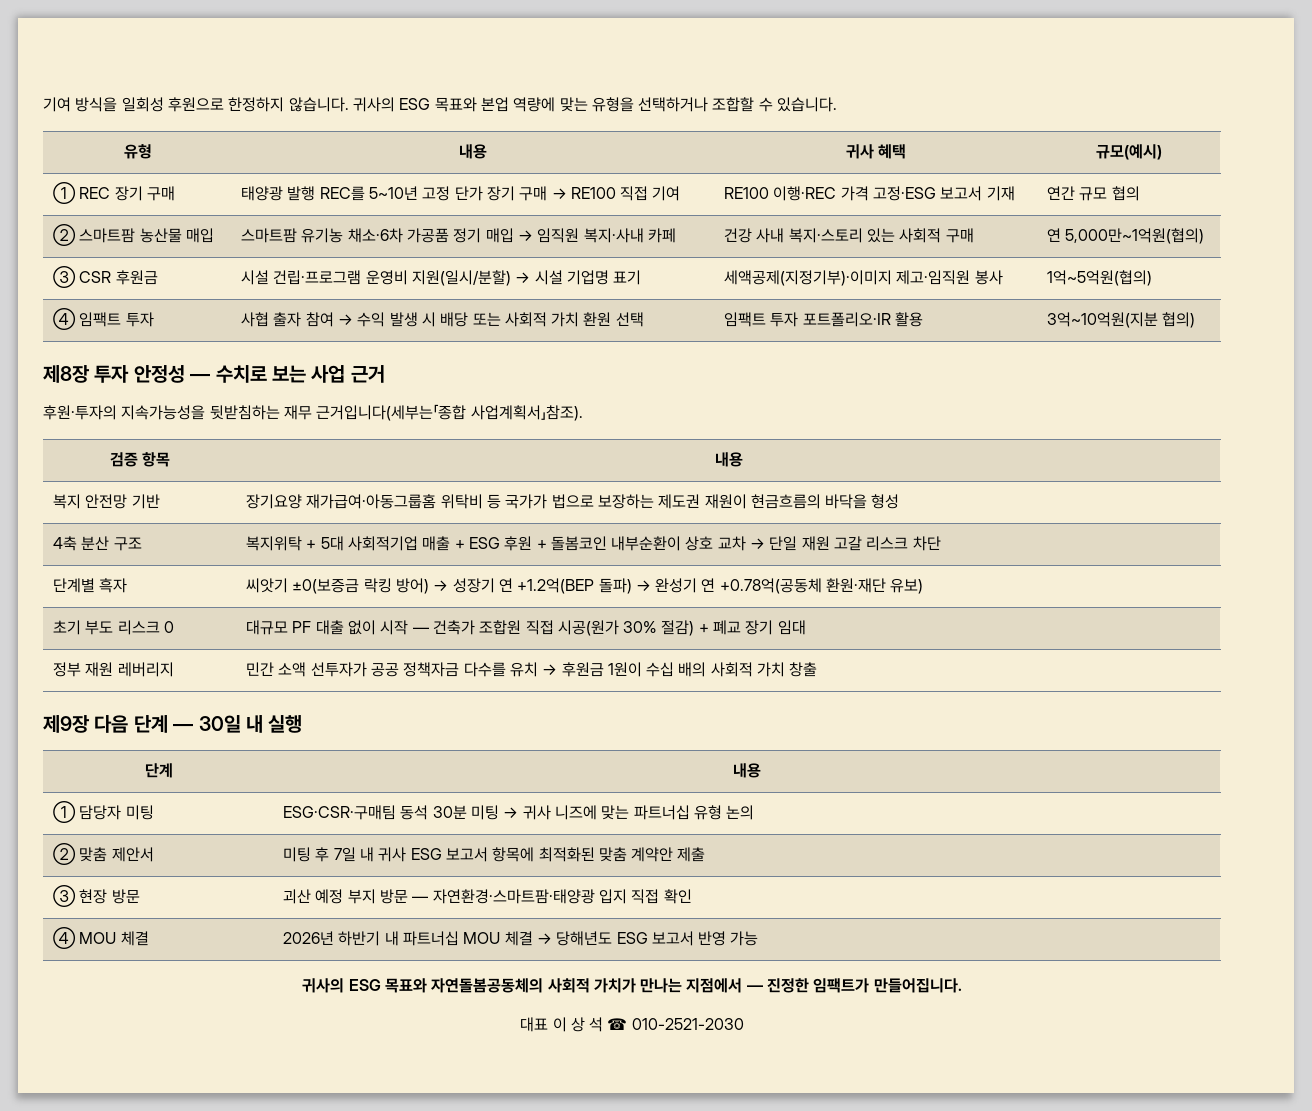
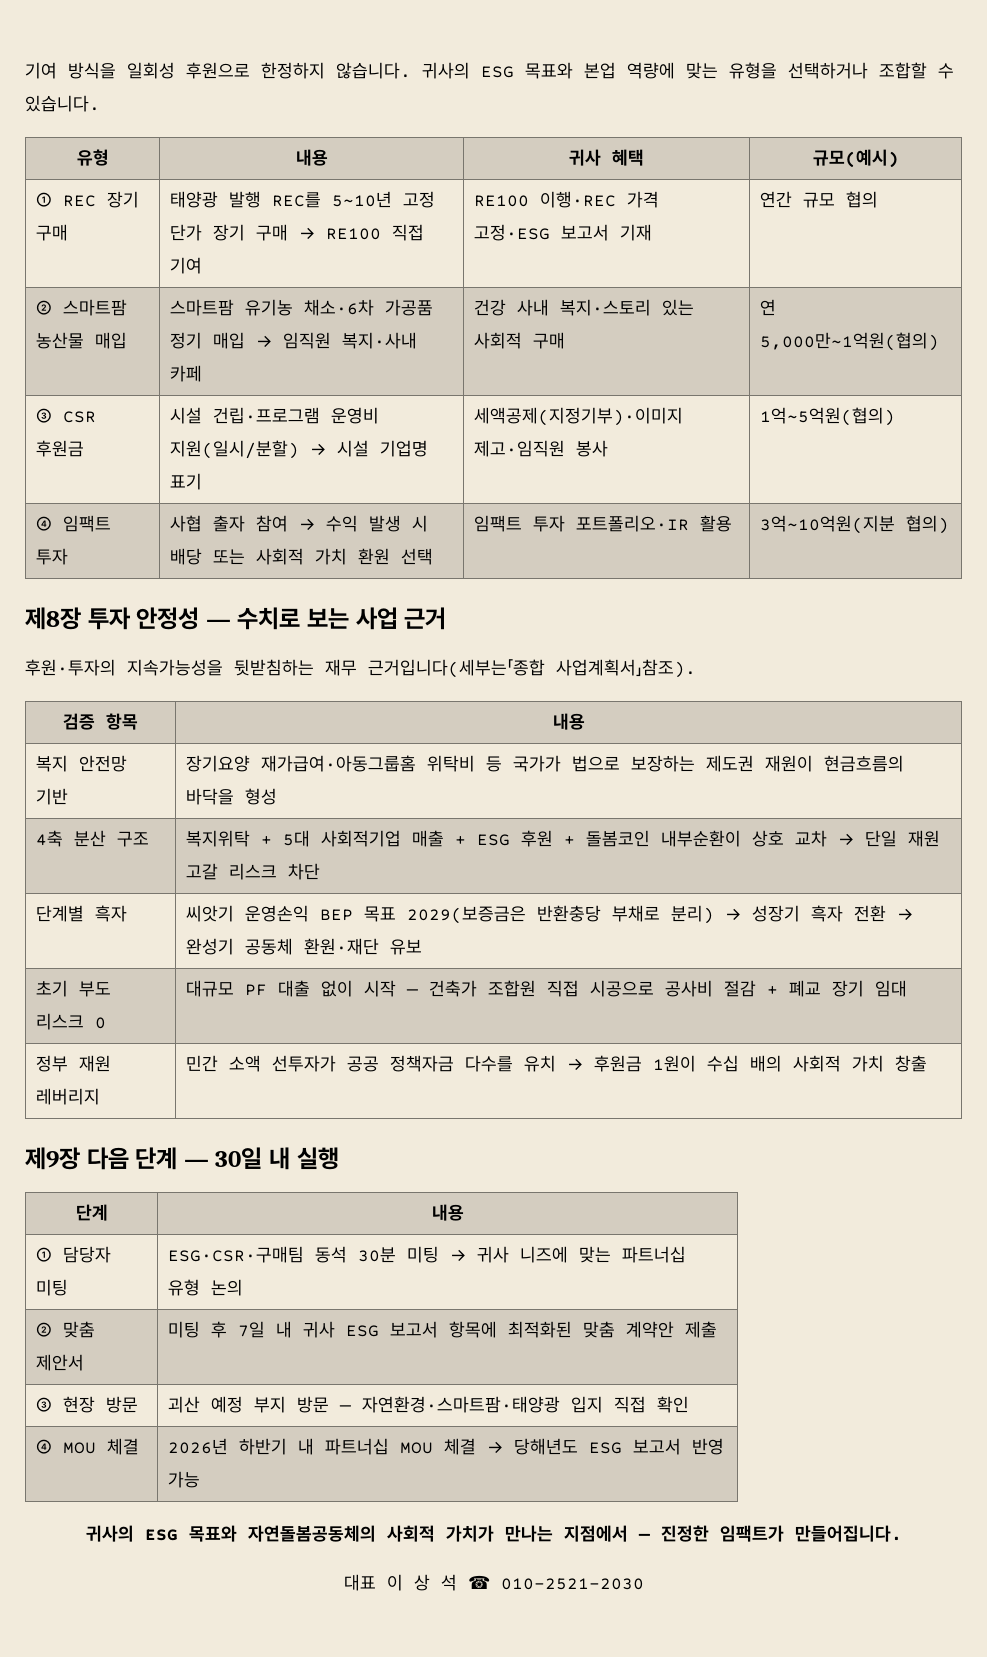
- 단계별 흑자 | 씨앗기 ±0(보증금 락킹 방어) → 성장기 연 +1.2억(BEP 돌파) → 완성기 연 +0.78억(공동체 환원·재단 유보)
+ 단계별 흑자 | 씨앗기 운영손익 BEP 목표 2029(보증금은 반환충당 부채로 분리) → 성장기 흑자 전환 → 완성기 공동체 환원·재단 유보
- 초기 부도 리스크 0 | 대규모 PF 대출 없이 시작 — 건축가 조합원 직접 시공(원가 30% 절감) + 폐교 장기 임대
+ 초기 부도 리스크 0 | 대규모 PF 대출 없이 시작 — 건축가 조합원 직접 시공으로 공사비 절감 + 폐교 장기 임대

